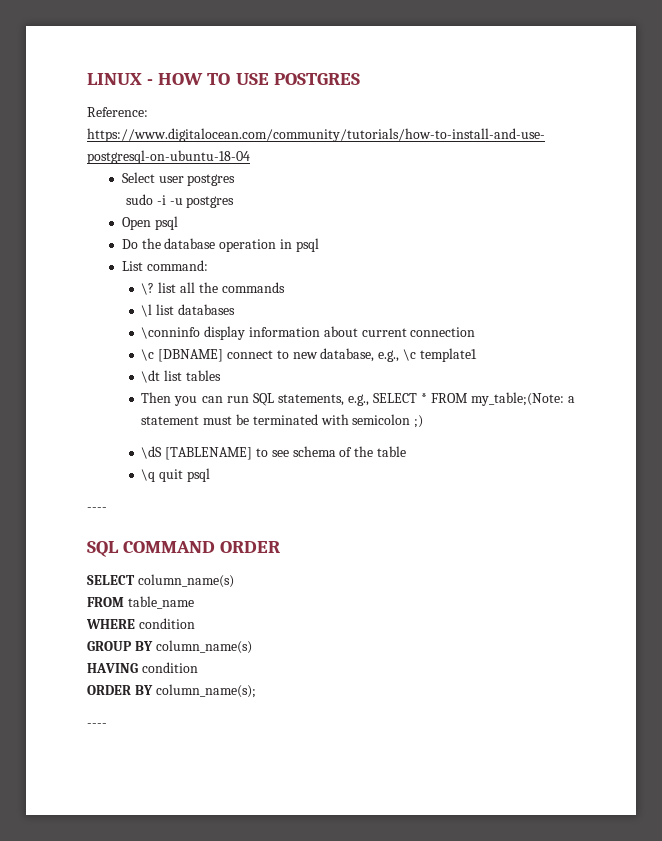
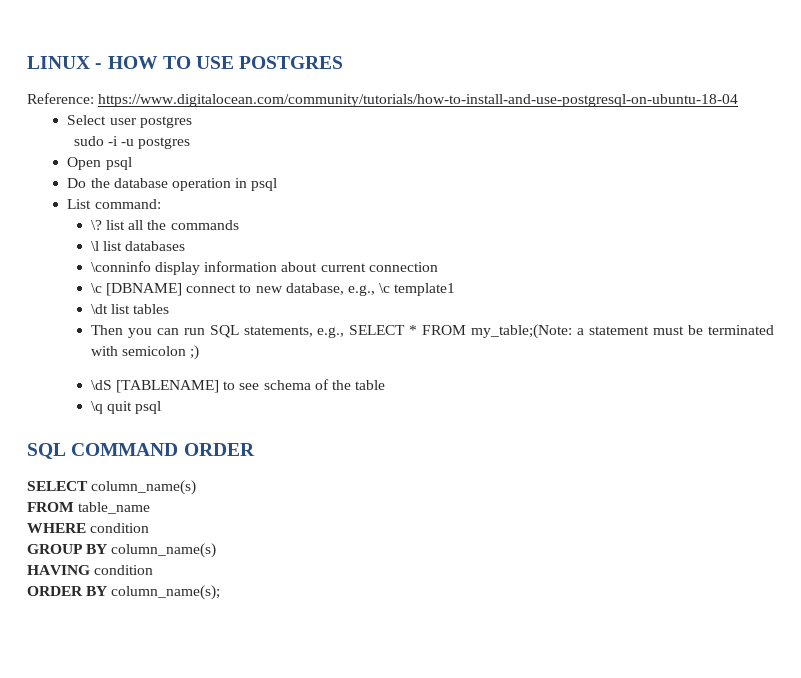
  \q quit psql
- ----
  ORDER BY column_name(s);
- ----

